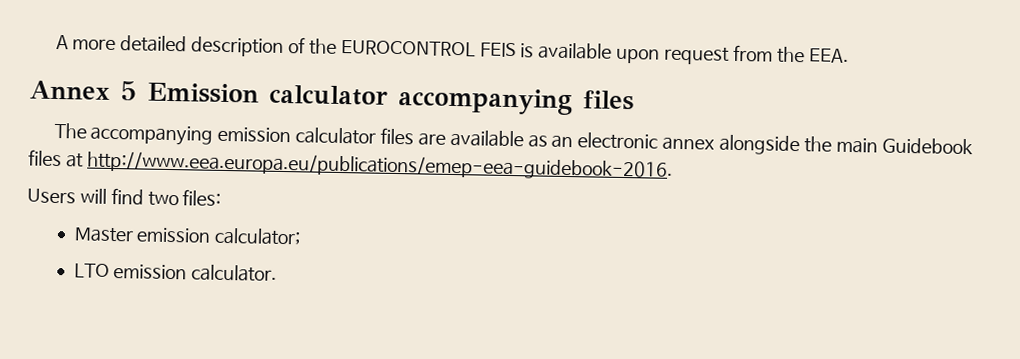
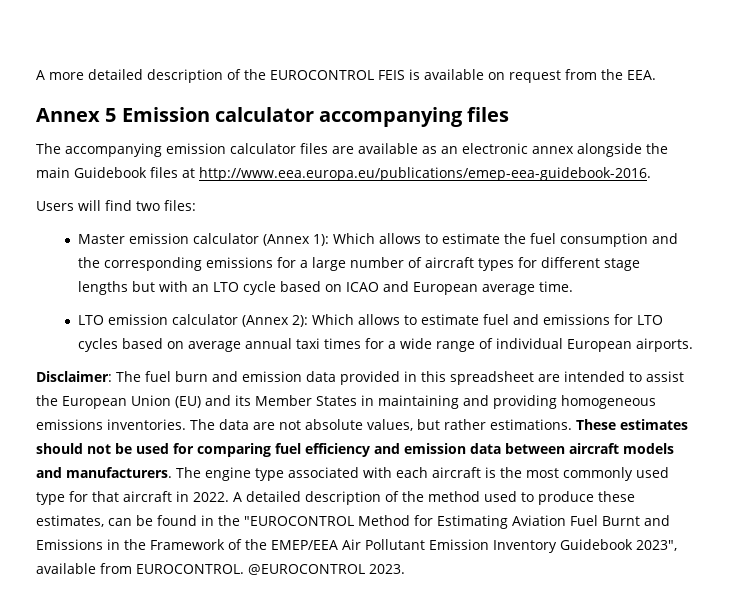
- A more detailed description of the EUROCONTROL FEIS is available upon request from the EEA.
+ A more detailed description of the EUROCONTROL FEIS is available on request from the EEA.
- Master emission calculator;
- LTO emission calculator.
+ Master emission calculator (Annex 1): Which allows to estimate the fuel consumption and the corresponding emissions for a large number of aircraft types for different stage lengths but with an LTO cycle based on ICAO and European average time.
+ LTO emission calculator (Annex 2): Which allows to estimate fuel and emissions for LTO cycles based on average annual taxi times for a wide range of individual European airports.
+ Disclaimer: The fuel burn and emission data provided in this spreadsheet are intended to assist the European Union (EU) and its Member States in maintaining and providing homogeneous emissions inventories. The data are not absolute values, but rather estimations. These estimates should not be used for comparing fuel efficiency and emission data between aircraft models and manufacturers. The engine type associated with each aircraft is the most commonly used type for that aircraft in 2022. A detailed description of the method used to produce these estimates, can be found in the "EUROCONTROL Method for Estimating Aviation Fuel Burnt and Emissions in the Framework of the EMEP/EEA Air Pollutant Emission Inventory Guidebook 2023", available from EUROCONTROL. @EUROCONTROL 2023.

